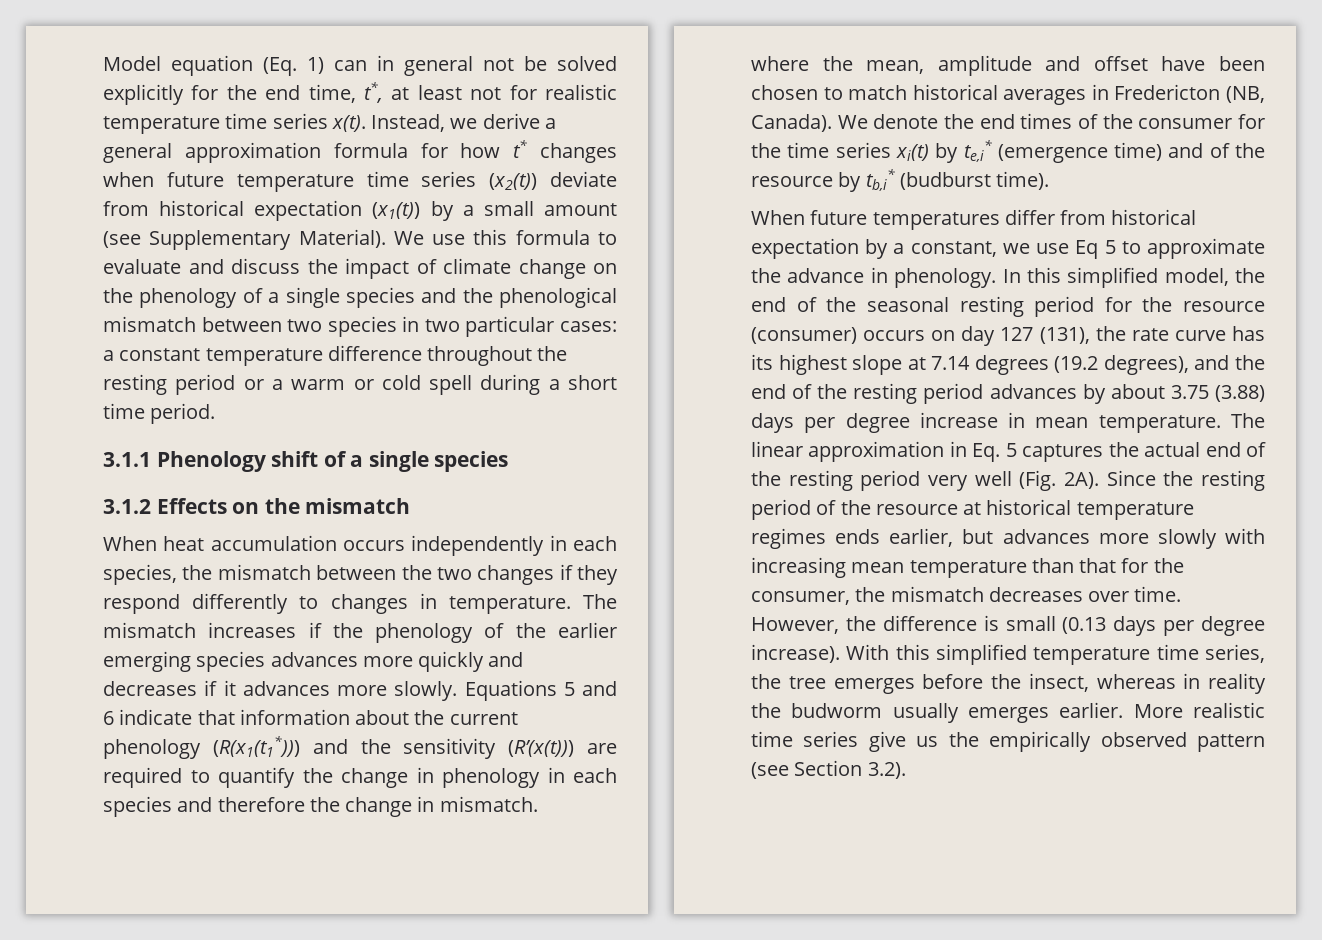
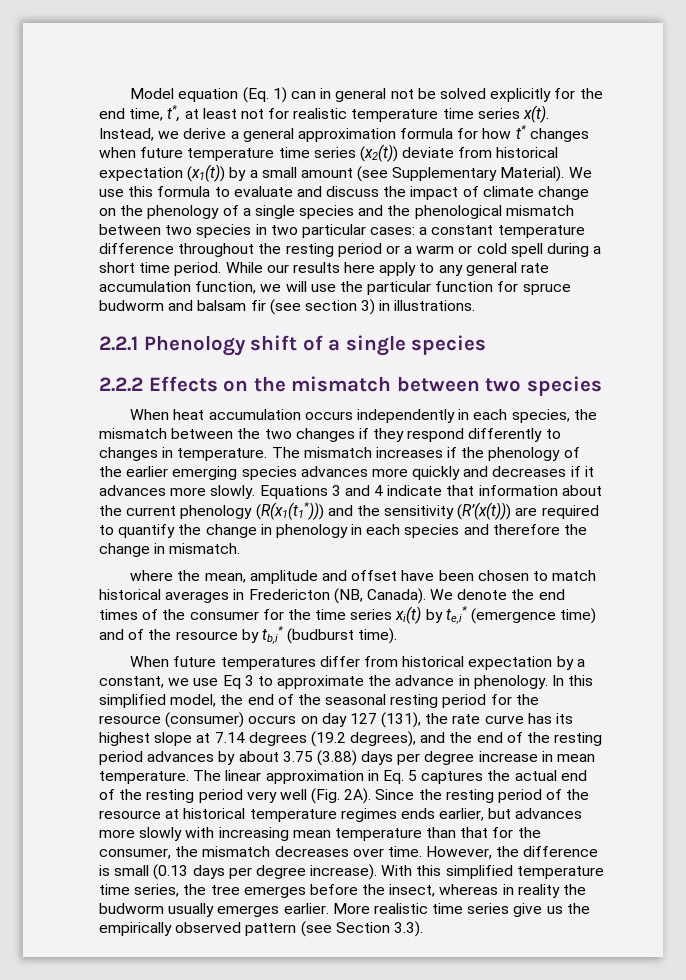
- We use this formula to evaluate and discuss the impact of climate change on the phenology of a single species and the phenological mismatch between two species in two particular cases: a constant temperature difference throughout the resting period or a warm or cold spell during a short time period.
- 3.1.1 Phenology shift of a single species
+ We use this formula to evaluate and discuss the impact of climate change on the phenology of a single species and the phenological mismatch between two species in two particular cases: a constant temperature difference throughout the resting period or a warm or cold spell during a short time period. While our results here apply to any general rate accumulation function, we will use the particular function for spruce budworm and balsam fir (see section 3) in illustrations.
+ 2.2.1 Phenology shift of a single species
- 3.1.2 Effects on the mismatch
+ 2.2.2 Effects on the mismatch between two species
- Equations 5 and 6 indicate that information about the current phenology (R(x1(t1*))) and the sensitivity (R’(x(t))) are required to quantify the change in phenology in each species and therefore the change in mismatch.
+ Equations 3 and 4 indicate that information about the current phenology (R(x1(t1*))) and the sensitivity (R’(x(t))) are required to quantify the change in phenology in each species and therefore the change in mismatch.
- When future temperatures differ from historical expectation by a constant, we use Eq 5 to approximate the advance in phenology.
+ When future temperatures differ from historical expectation by a constant, we use Eq 3 to approximate the advance in phenology.
- More realistic time series give us the empirically observed pattern (see Section 3.2).
+ More realistic time series give us the empirically observed pattern (see Section 3.3).

